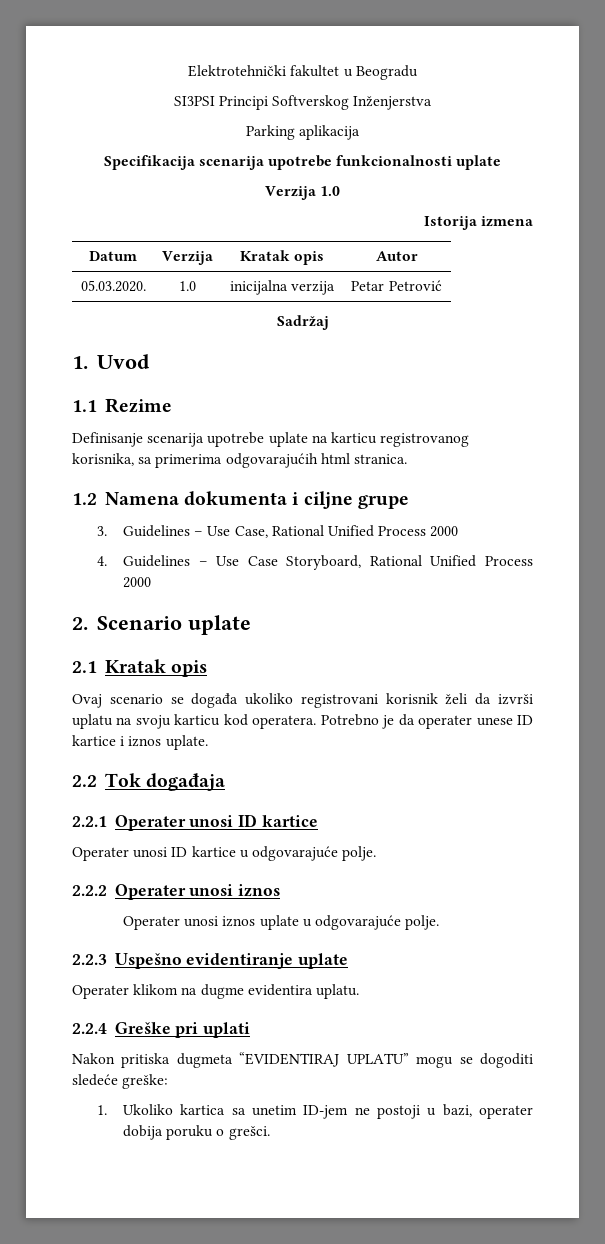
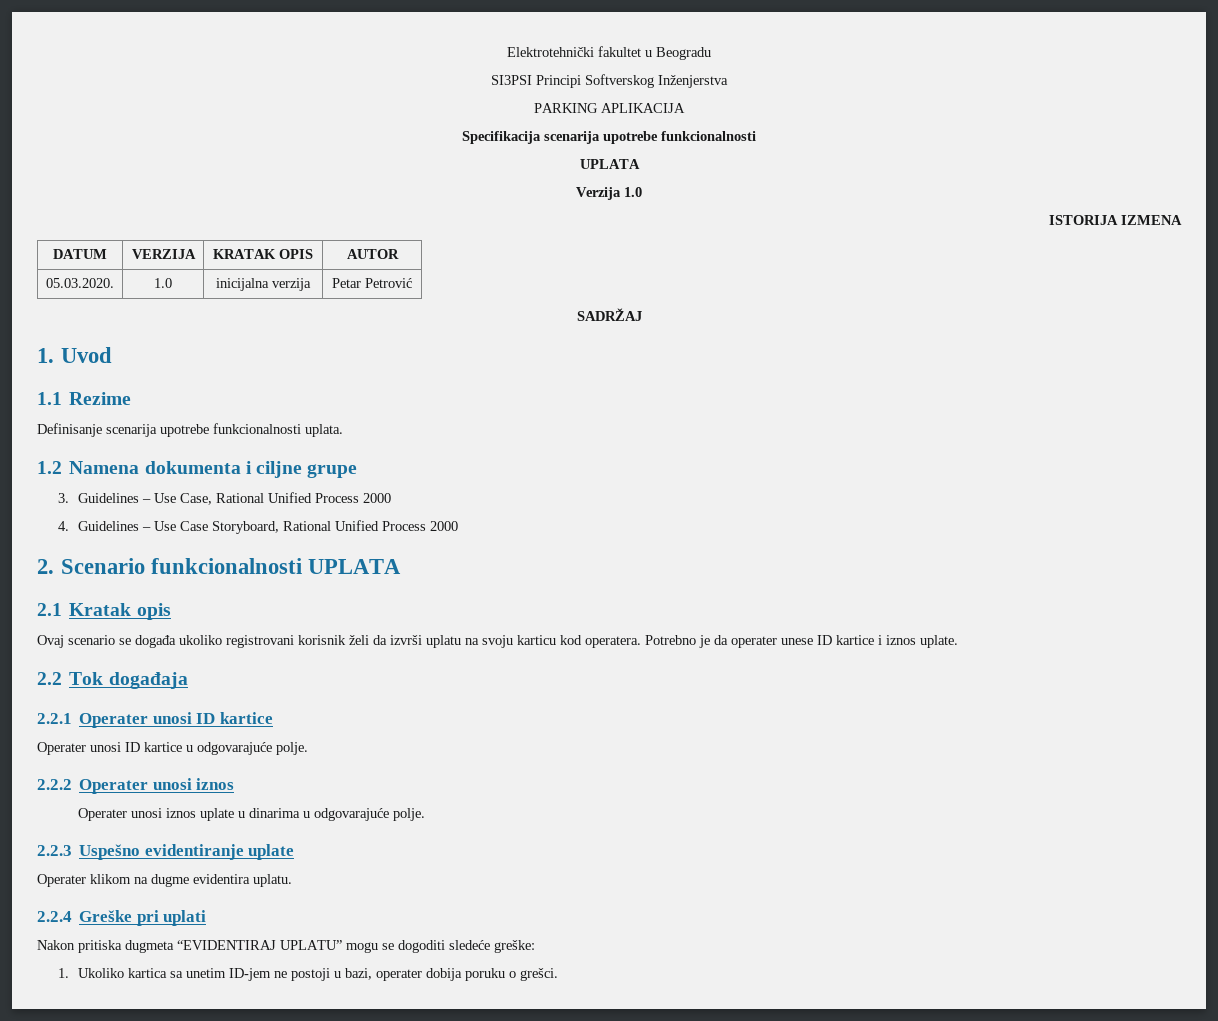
- Parking aplikacija
+ PARKING APLIKACIJA
- Specifikacija scenarija upotrebe funkcionalnosti uplate
+ Specifikacija scenarija upotrebe funkcionalnosti
+ UPLATA
- Istorija izmena
- Datum | Verzija | Kratak opis | Autor
+ ISTORIJA IZMENA
+ DATUM | VERZIJA | KRATAK OPIS | AUTOR
- Sadržaj
+ SADRŽAJ
- Definisanje scenarija upotrebe uplate na karticu registrovanog korisnika, sa primerima odgovarajućih html stranica.
+ Definisanje scenarija upotrebe funkcionalnosti uplata.
- 2. Scenario uplate
+ 2. Scenario funkcionalnosti UPLATA
- Operater unosi iznos uplate u odgovarajuće polje.
+ Operater unosi iznos uplate u dinarima u odgovarajuće polje.

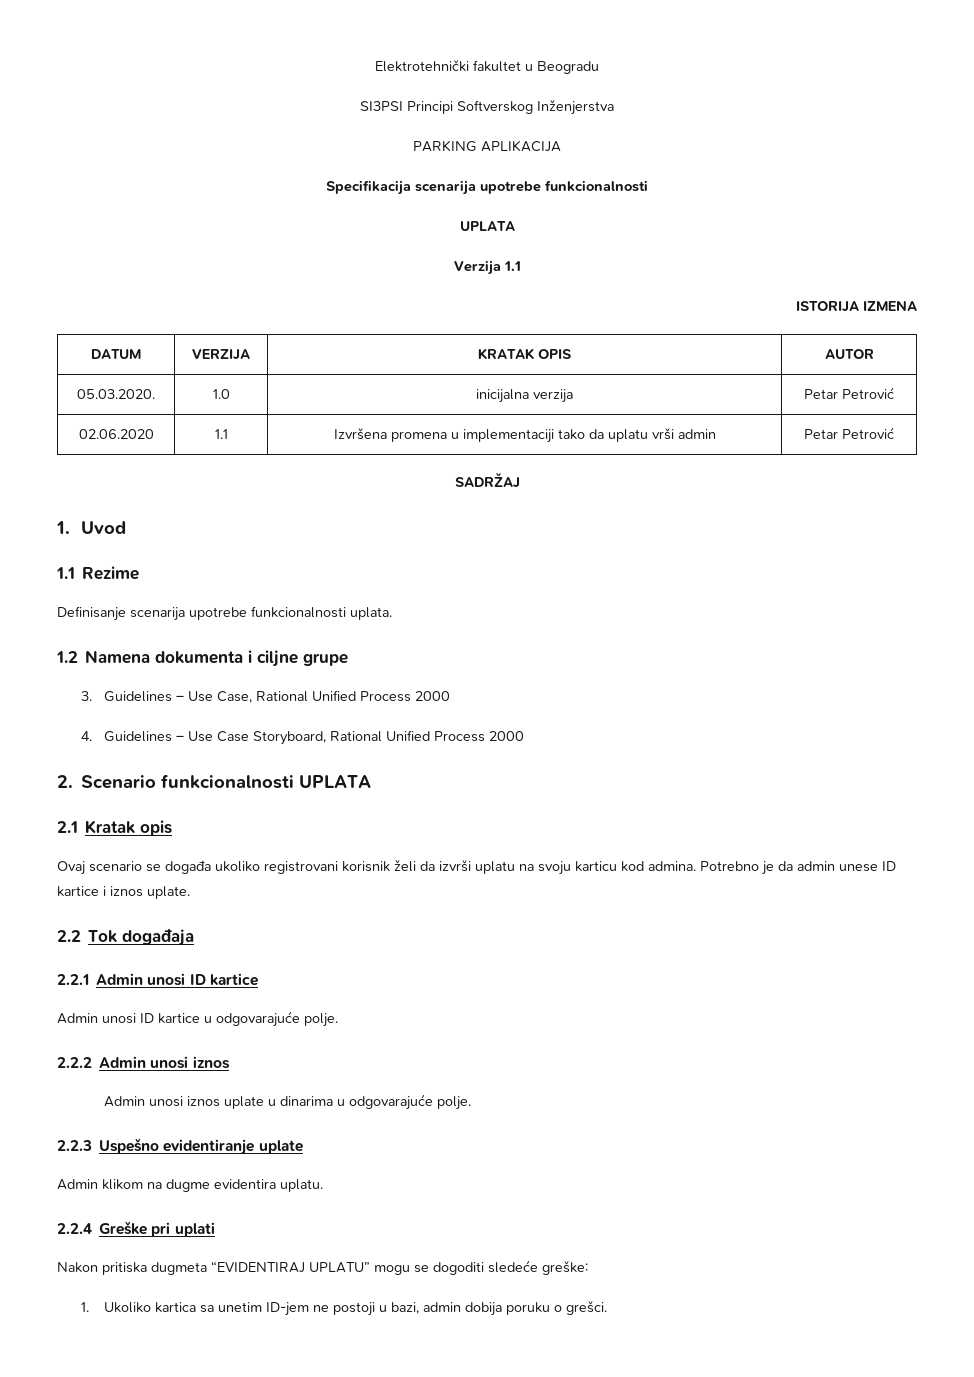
- Verzija 1.0
+ Verzija 1.1
+ 02.06.2020 | 1.1 | Izvršena promena u implementaciji tako da uplatu vrši admin | Petar Petrović
- Ovaj scenario se događa ukoliko registrovani korisnik želi da izvrši uplatu na svoju karticu kod operatera.
+ Ovaj scenario se događa ukoliko registrovani korisnik želi da izvrši uplatu na svoju karticu kod admina.
- Potrebno je da operater unese ID kartice i iznos uplate.
+ Potrebno je da admin unese ID kartice i iznos uplate.
- 2.2.1 Operater unosi ID kartice
+ 2.2.1 Admin unosi ID kartice
- Operater unosi ID kartice u odgovarajuće polje.
+ Admin unosi ID kartice u odgovarajuće polje.
- 2.2.2 Operater unosi iznos
+ 2.2.2 Admin unosi iznos
- Operater unosi iznos uplate u dinarima u odgovarajuće polje.
+ Admin unosi iznos uplate u dinarima u odgovarajuće polje.
- Operater klikom na dugme evidentira uplatu.
+ Admin klikom na dugme evidentira uplatu.
- 1. Ukoliko kartica sa unetim ID-jem ne postoji u bazi, operater dobija poruku o grešci.
+ 1. Ukoliko kartica sa unetim ID-jem ne postoji u bazi, admin dobija poruku o grešci.

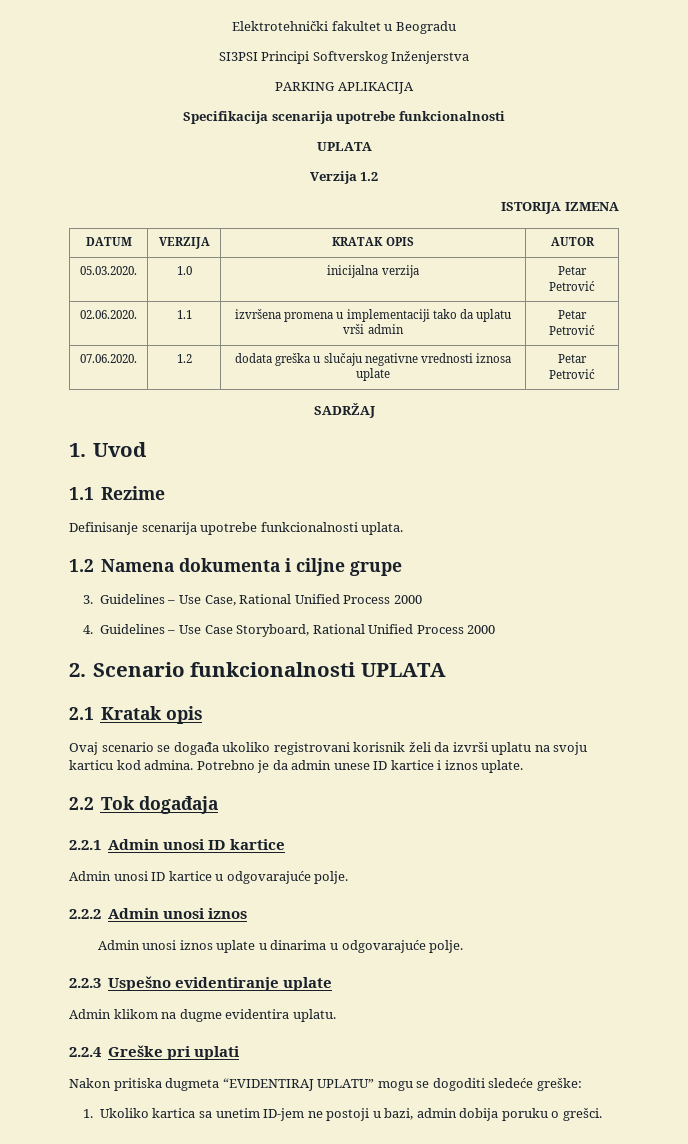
- Verzija 1.1
+ Verzija 1.2
- 02.06.2020 | 1.1 | Izvršena promena u implementaciji tako da uplatu vrši admin | Petar Petrović
+ 02.06.2020. | 1.1 | izvršena promena u implementaciji tako da uplatu vrši admin | Petar Petrović
+ 07.06.2020. | 1.2 | dodata greška u slučaju negativne vrednosti iznosa uplate | Petar Petrović

